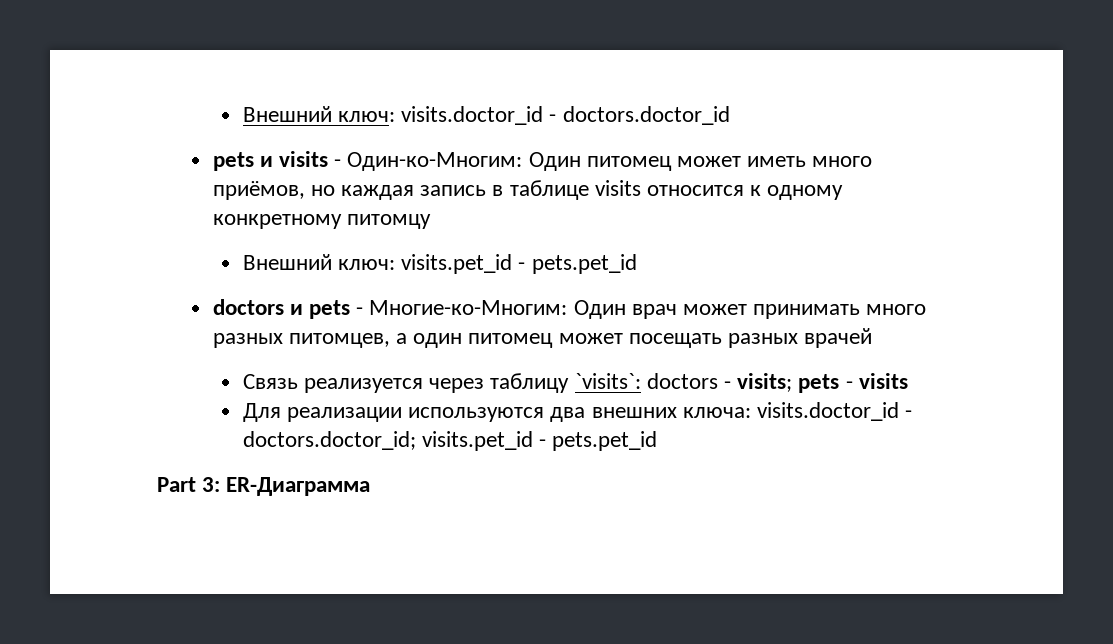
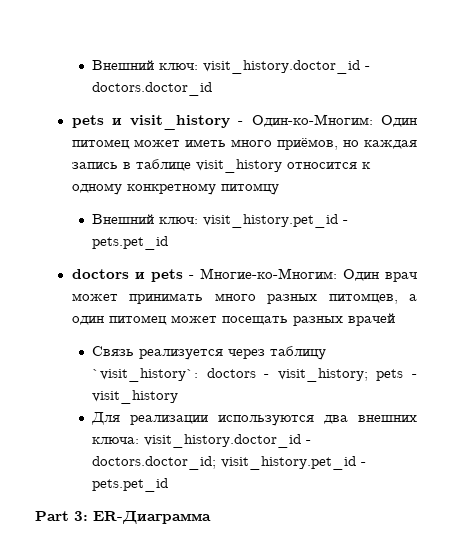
- Внешний ключ: visits.doctor_id - doctors.doctor_id
+ Внешний ключ: visit_history.doctor_id - doctors.doctor_id
- pets и visits - Один-ко-Многим: Один питомец может иметь много приёмов, но каждая запись в таблице visits относится к одному конкретному питомцу
+ pets и visit_history - Один-ко-Многим: Один питомец может иметь много приёмов, но каждая запись в таблице visit_history относится к одному конкретному питомцу
- Внешний ключ: visits.pet_id - pets.pet_id
+ Внешний ключ: visit_history.pet_id - pets.pet_id
- Связь реализуется через таблицу `visits`: doctors - visits; pets - visits
+ Связь реализуется через таблицу `visit_history`: doctors - visit_history; pets - visit_history
- Для реализации используются два внешних ключа: visits.doctor_id - doctors.doctor_id; visits.pet_id - pets.pet_id
+ Для реализации используются два внешних ключа: visit_history.doctor_id - doctors.doctor_id; visit_history.pet_id - pets.pet_id

